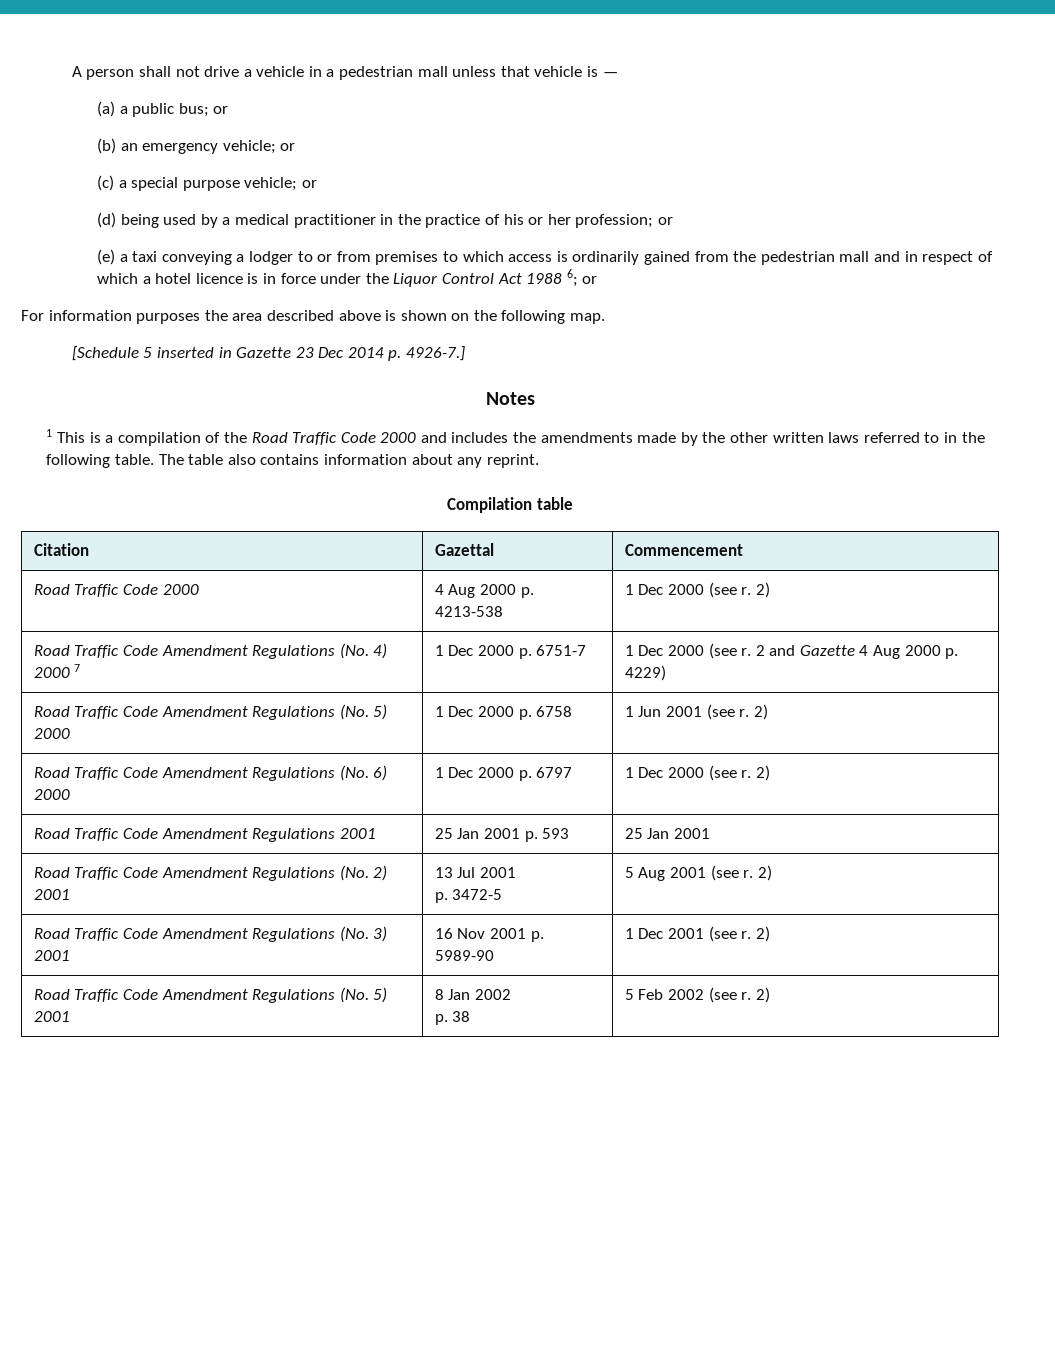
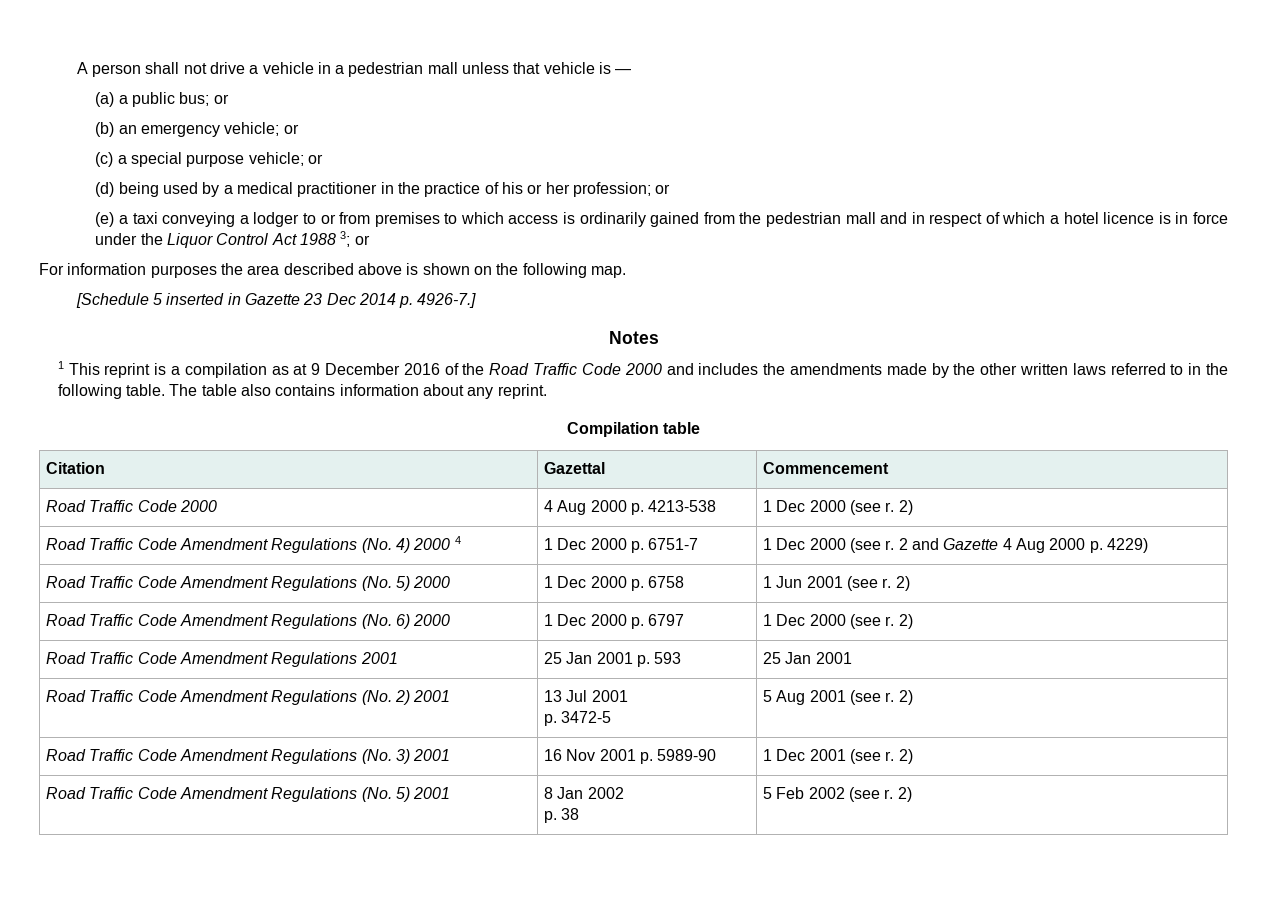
- (e) a taxi conveying a lodger to or from premises to which access is ordinarily gained from the pedestrian mall and in respect of which a hotel licence is in force under the Liquor Control Act 1988 6; or
+ (e) a taxi conveying a lodger to or from premises to which access is ordinarily gained from the pedestrian mall and in respect of which a hotel licence is in force under the Liquor Control Act 1988 3; or
- 1 This is a compilation of the Road Traffic Code 2000 and includes the amendments made by the other written laws referred to in the following table.
+ 1 This reprint is a compilation as at 9 December 2016 of the Road Traffic Code 2000 and includes the amendments made by the other written laws referred to in the following table.
- Road Traffic Code Amendment Regulations (No. 4) 2000 7 | 1 Dec 2000 p. 6751-7 | 1 Dec 2000 (see r. 2 and Gazette 4 Aug 2000 p. 4229)
+ Road Traffic Code Amendment Regulations (No. 4) 2000 4 | 1 Dec 2000 p. 6751-7 | 1 Dec 2000 (see r. 2 and Gazette 4 Aug 2000 p. 4229)

